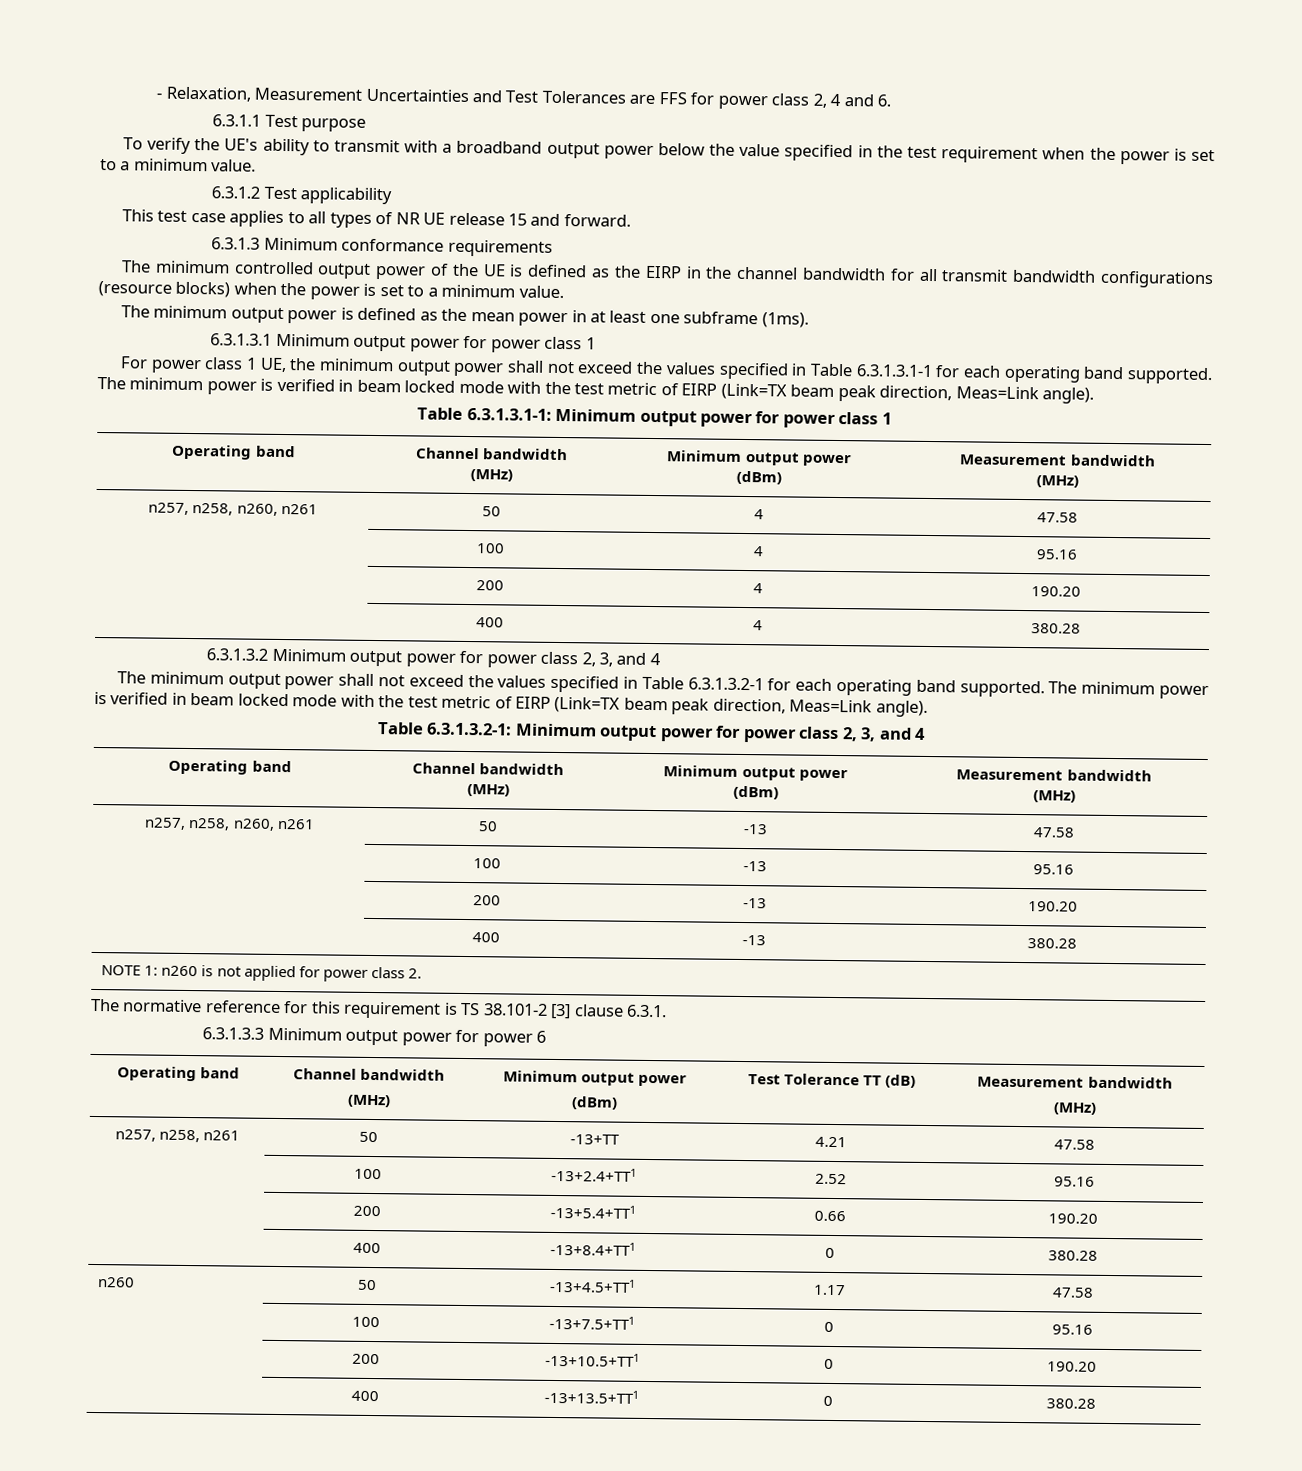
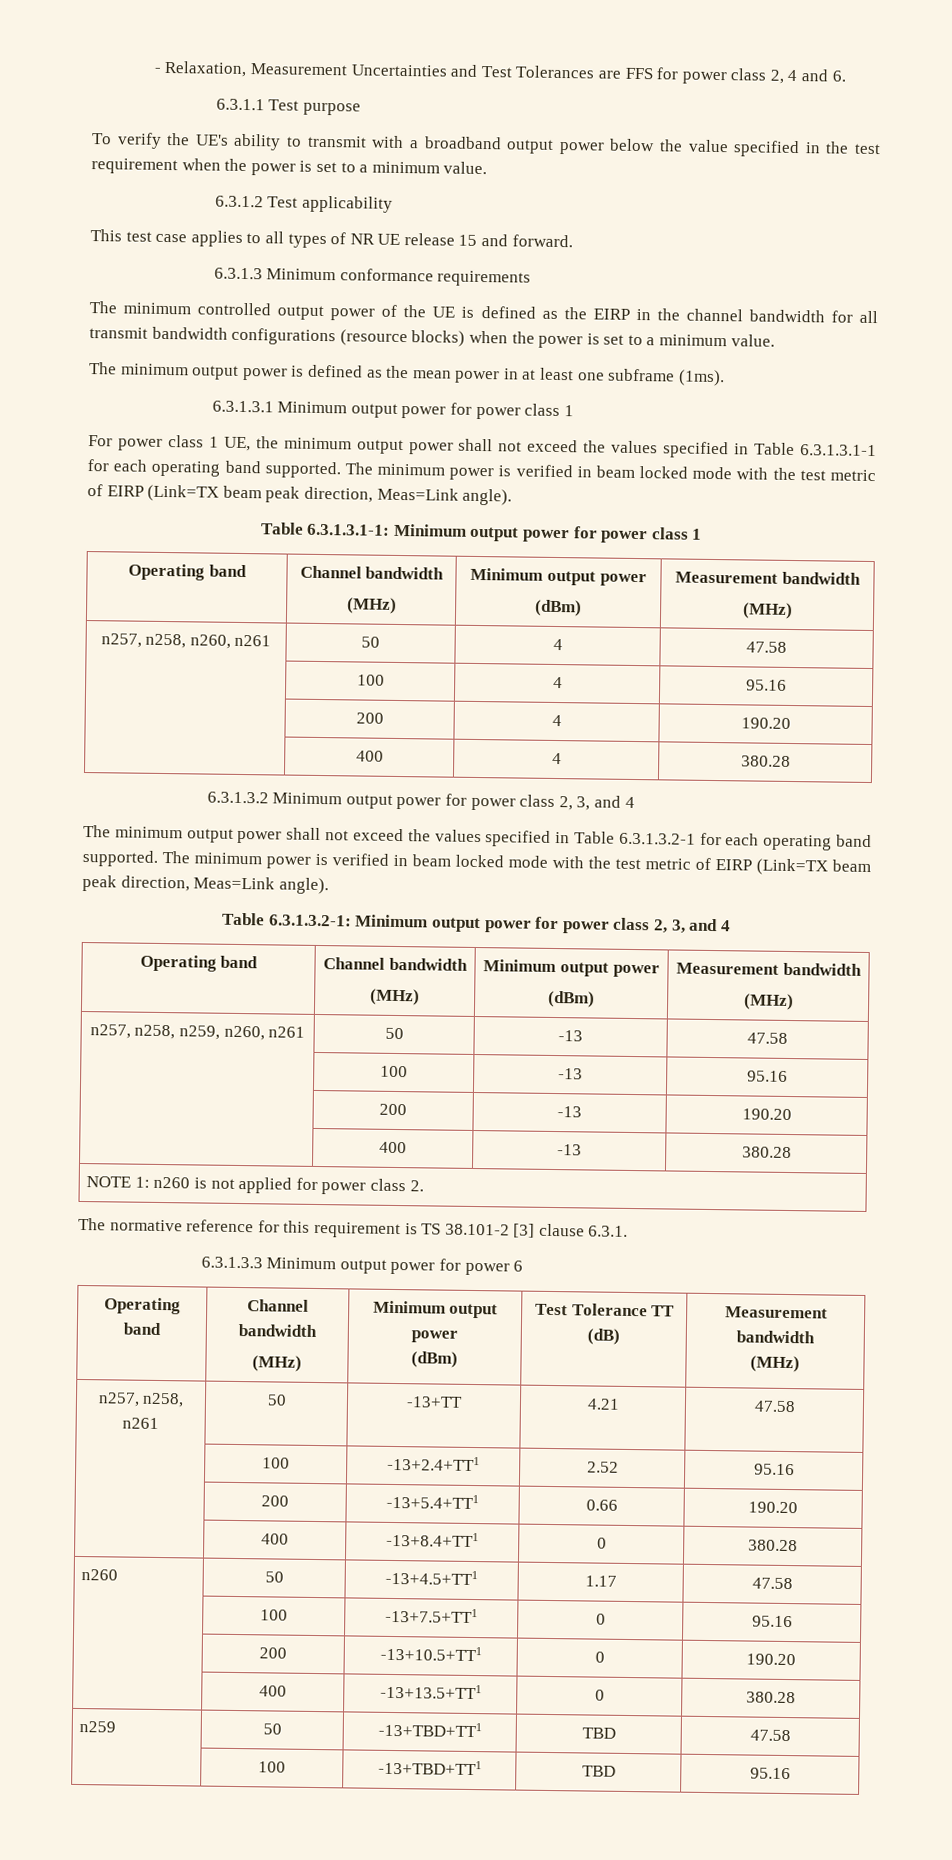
- n257, n258, n260, n261 | 50 | -13 | 47.58
+ n257, n258, n259, n260, n261 | 50 | -13 | 47.58
+ n259 | 50 | -13+TBD+TT1 | TBD | 47.58
+ | 100 | -13+TBD+TT1 | TBD | 95.16

